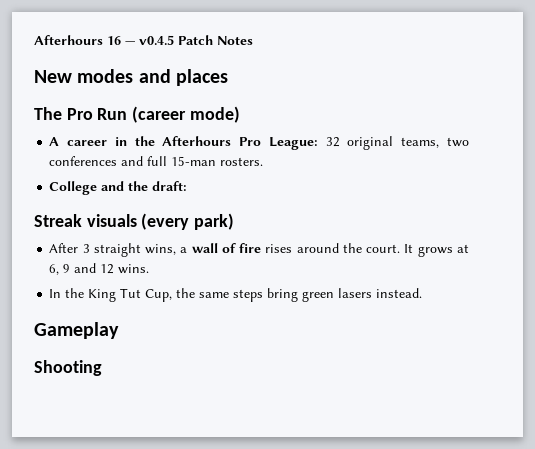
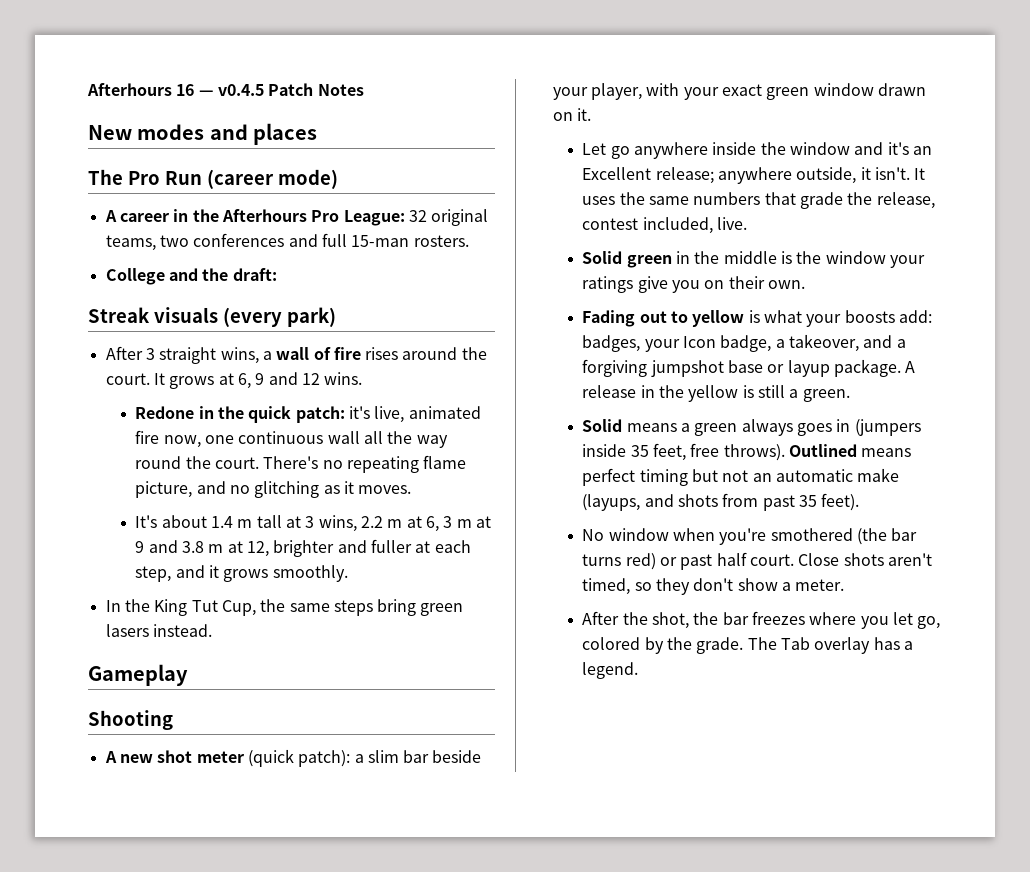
+ Redone in the quick patch: it's live, animated fire now, one continuous wall all the way round the court. There's no repeating flame picture, and no glitching as it moves.
+ It's about 1.4 m tall at 3 wins, 2.2 m at 6, 3 m at 9 and 3.8 m at 12, brighter and fuller at each step, and it grows smoothly.
+ A new shot meter (quick patch): a slim bar beside your player, with your exact green window drawn on it.
+ Let go anywhere inside the window and it's an Excellent release; anywhere outside, it isn't. It uses the same numbers that grade the release, contest included, live.
+ Solid green in the middle is the window your ratings give you on their own.
+ Fading out to yellow is what your boosts add: badges, your Icon badge, a takeover, and a forgiving jumpshot base or layup package. A release in the yellow is still a green.
+ Solid means a green always goes in (jumpers inside 35 feet, free throws). Outlined means perfect timing but not an automatic make (layups, and shots from past 35 feet).
+ No window when you're smothered (the bar turns red) or past half court. Close shots aren't timed, so they don't show a meter.
+ After the shot, the bar freezes where you let go, colored by the grade. The Tab overlay has a legend.

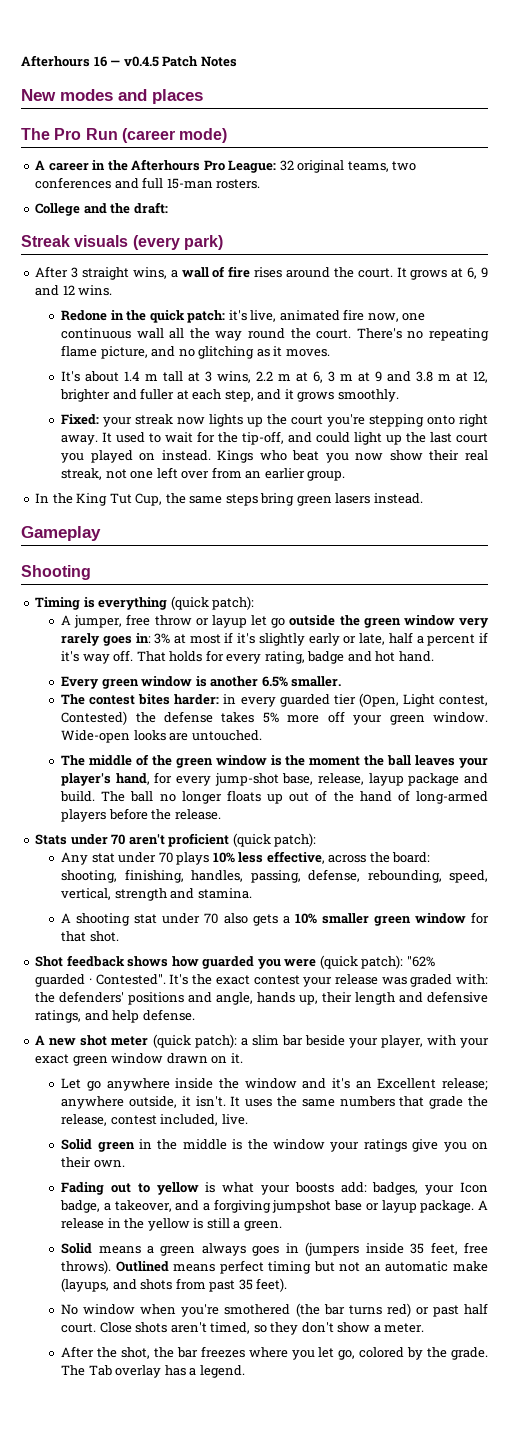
+ Fixed: your streak now lights up the court you're stepping onto right away. It used to wait for the tip-off, and could light up the last court you played on instead. Kings who beat you now show their real streak, not one left over from an earlier group.
+ Timing is everything (quick patch):
+ A jumper, free throw or layup let go outside the green window very rarely goes in: 3% at most if it's slightly early or late, half a percent if it's way off. That holds for every rating, badge and hot hand.
+ Every green window is another 6.5% smaller.
+ The contest bites harder: in every guarded tier (Open, Light contest, Contested) the defense takes 5% more off your green window. Wide-open looks are untouched.
+ The middle of the green window is the moment the ball leaves your player's hand, for every jump-shot base, release, layup package and build. The ball no longer floats up out of the hand of long-armed players before the release.
+ Stats under 70 aren't proficient (quick patch):
+ Any stat under 70 plays 10% less effective, across the board: shooting, finishing, handles, passing, defense, rebounding, speed, vertical, strength and stamina.
+ A shooting stat under 70 also gets a 10% smaller green window for that shot.
+ Shot feedback shows how guarded you were (quick patch): "62% guarded · Contested". It's the exact contest your release was graded with: the defenders' positions and angle, hands up, their length and defensive ratings, and help defense.

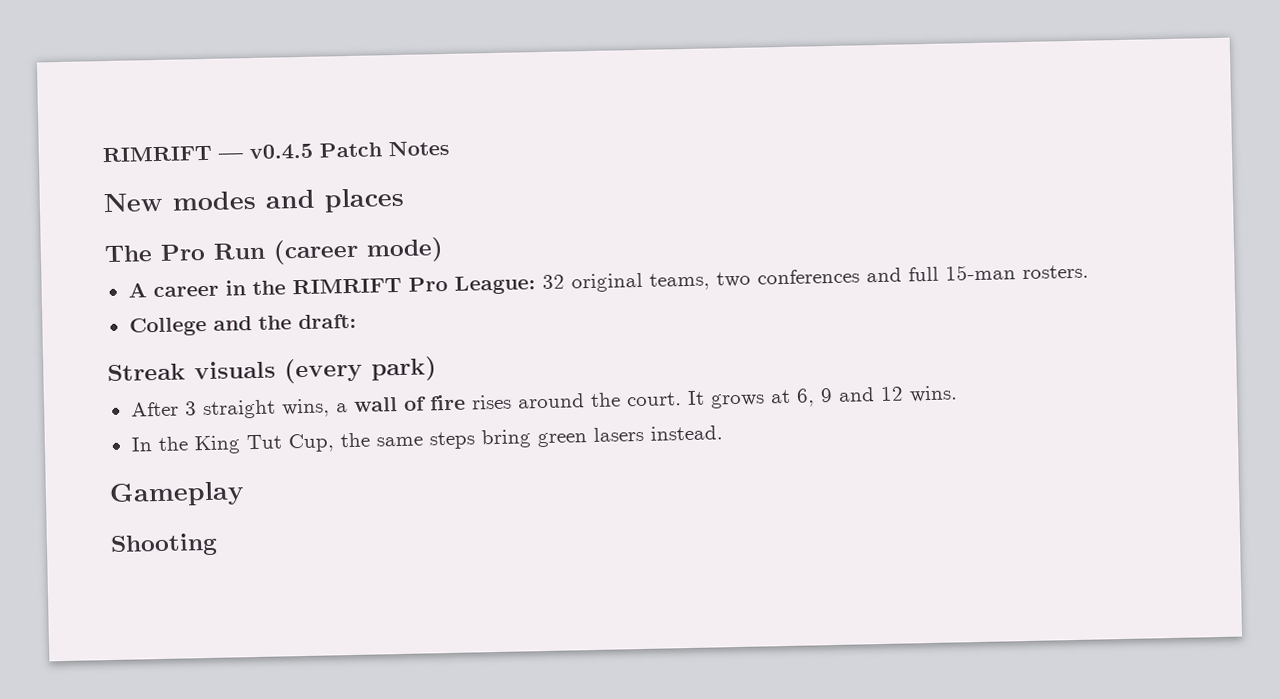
- Afterhours 16 — v0.4.5 Patch Notes
+ RIMRIFT — v0.4.5 Patch Notes
- A career in the Afterhours Pro League: 32 original teams, two conferences and full 15-man rosters.
+ A career in the RIMRIFT Pro League: 32 original teams, two conferences and full 15-man rosters.
- Redone in the quick patch: it's live, animated fire now, one continuous wall all the way round the court. There's no repeating flame picture, and no glitching as it moves.
- It's about 1.4 m tall at 3 wins, 2.2 m at 6, 3 m at 9 and 3.8 m at 12, brighter and fuller at each step, and it grows smoothly.
- Fixed: your streak now lights up the court you're stepping onto right away. It used to wait for the tip-off, and could light up the last court you played on instead. Kings who beat you now show their real streak, not one left over from an earlier group.
- Timing is everything (quick patch):
- A jumper, free throw or layup let go outside the green window very rarely goes in: 3% at most if it's slightly early or late, half a percent if it's way off. That holds for every rating, badge and hot hand.
- Every green window is another 6.5% smaller.
- The contest bites harder: in every guarded tier (Open, Light contest, Contested) the defense takes 5% more off your green window. Wide-open looks are untouched.
- The middle of the green window is the moment the ball leaves your player's hand, for every jump-shot base, release, layup package and build. The ball no longer floats up out of the hand of long-armed players before the release.
- Stats under 70 aren't proficient (quick patch):
- Any stat under 70 plays 10% less effective, across the board: shooting, finishing, handles, passing, defense, rebounding, speed, vertical, strength and stamina.
- A shooting stat under 70 also gets a 10% smaller green window for that shot.
- Shot feedback shows how guarded you were (quick patch): "62% guarded · Contested". It's the exact contest your release was graded with: the defenders' positions and angle, hands up, their length and defensive ratings, and help defense.
- A new shot meter (quick patch): a slim bar beside your player, with your exact green window drawn on it.
- Let go anywhere inside the window and it's an Excellent release; anywhere outside, it isn't. It uses the same numbers that grade the release, contest included, live.
- Solid green in the middle is the window your ratings give you on their own.
- Fading out to yellow is what your boosts add: badges, your Icon badge, a takeover, and a forgiving jumpshot base or layup package. A release in the yellow is still a green.
- Solid means a green always goes in (jumpers inside 35 feet, free throws). Outlined means perfect timing but not an automatic make (layups, and shots from past 35 feet).
- No window when you're smothered (the bar turns red) or past half court. Close shots aren't timed, so they don't show a meter.
- After the shot, the bar freezes where you let go, colored by the grade. The Tab overlay has a legend.

